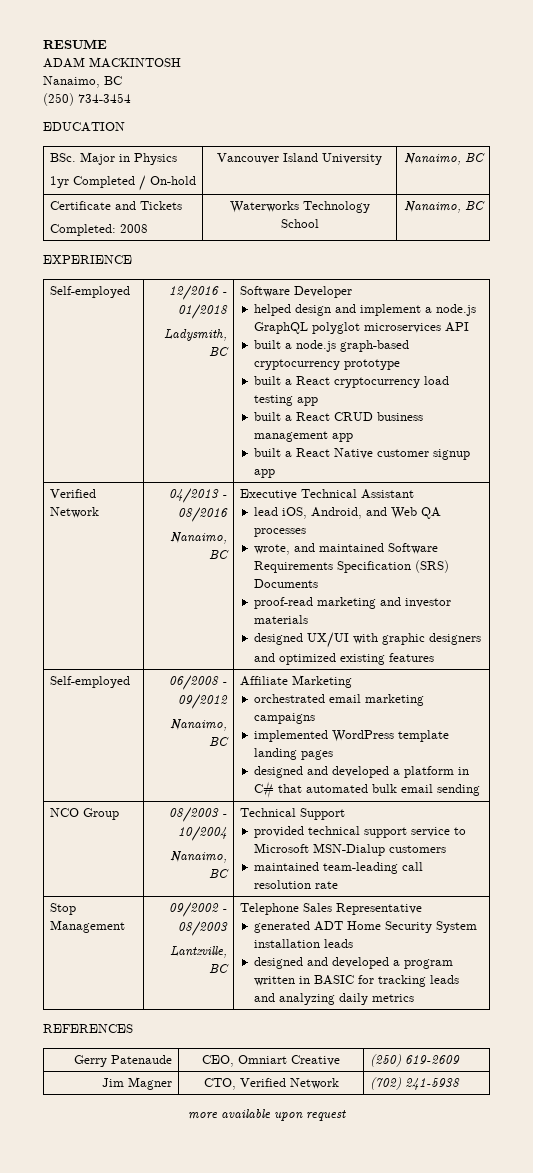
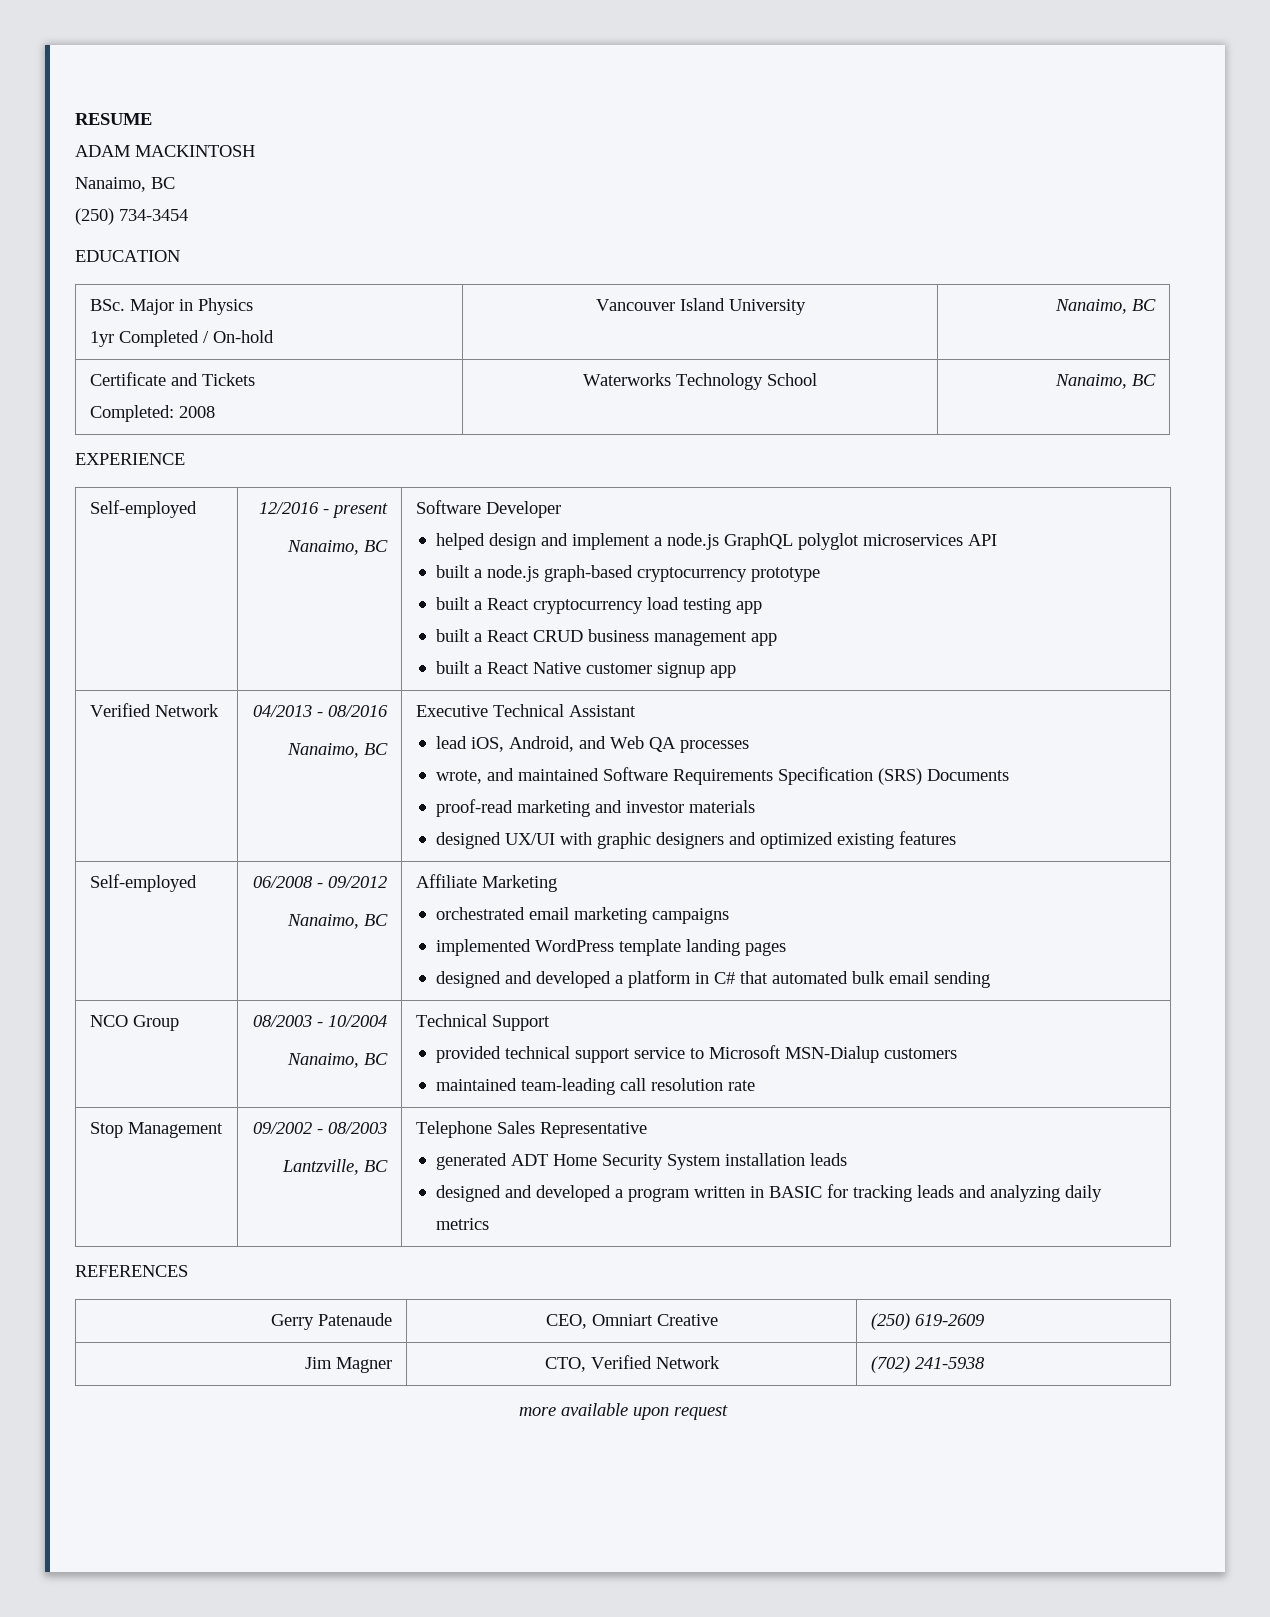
- 12/2016 - 01/2018
- Ladysmith, BC
+ 12/2016 - present
+ Nanaimo, BC

